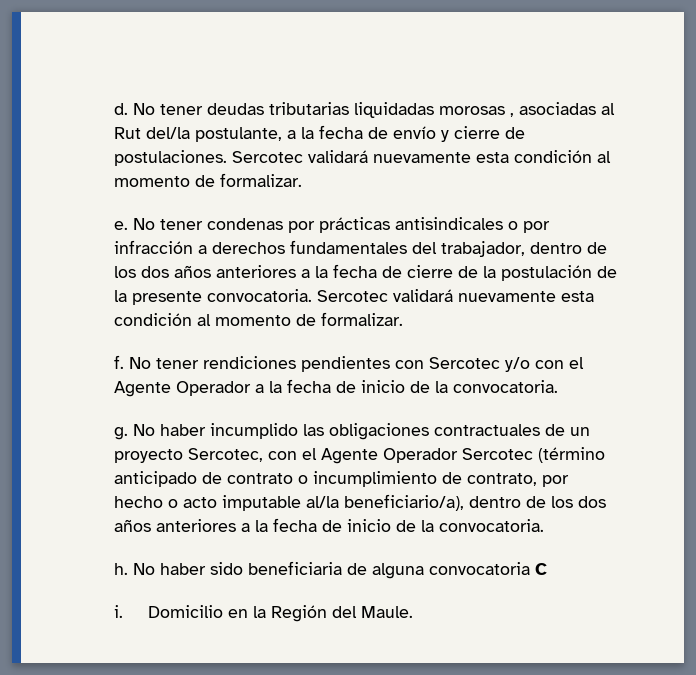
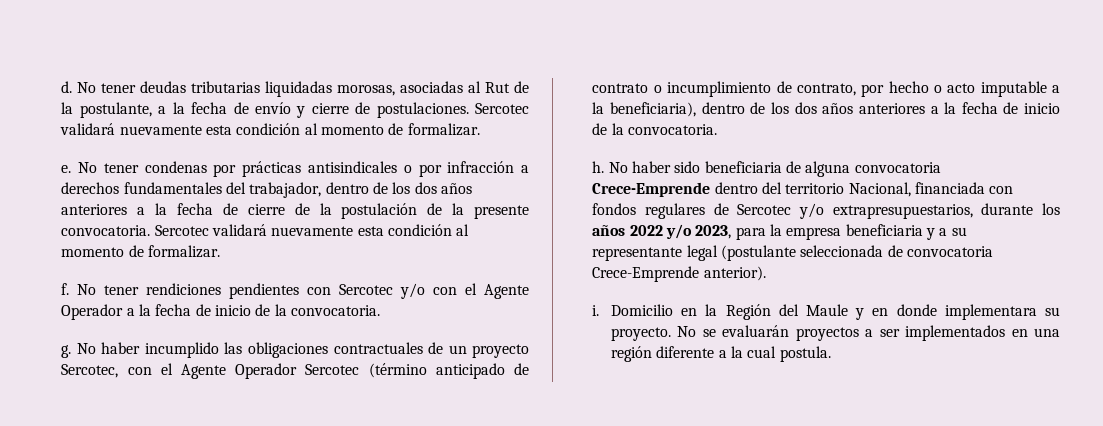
- No tener deudas tributarias liquidadas morosas , asociadas al Rut del/la postulante, a la fecha de envío y cierre de postulaciones.
+ No tener deudas tributarias liquidadas morosas, asociadas al Rut de la postulante, a la fecha de envío y cierre de postulaciones.
- No haber incumplido las obligaciones contractuales de un proyecto Sercotec, con el Agente Operador Sercotec (término anticipado de contrato o incumplimiento de contrato, por hecho o acto imputable al/la beneficiario/a), dentro de los dos años anteriores a la fecha de inicio de la convocatoria.
+ No haber incumplido las obligaciones contractuales de un proyecto Sercotec, con el Agente Operador Sercotec (término anticipado de contrato o incumplimiento de contrato, por hecho o acto imputable a la beneficiaria), dentro de los dos años anteriores a la fecha de inicio de la convocatoria.
- No haber sido beneficiaria de alguna convocatoria C
+ No haber sido beneficiaria de alguna convocatoria Crece-Emprende dentro del territorio Nacional, financiada con fondos regulares de Sercotec y/o extrapresupuestarios, durante los años 2022 y/o 2023, para la empresa beneficiaria y a su representante legal (postulante seleccionada de convocatoria Crece-Emprende anterior).
- Domicilio en la Región del Maule.
+ Domicilio en la Región del Maule y en donde implementara su proyecto. No se evaluarán proyectos a ser implementados en una región diferente a la cual postula.

